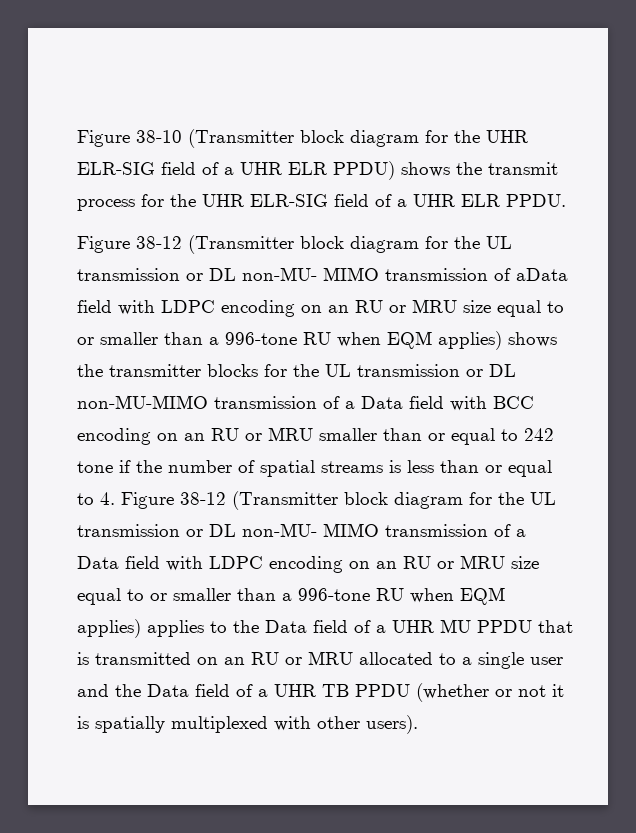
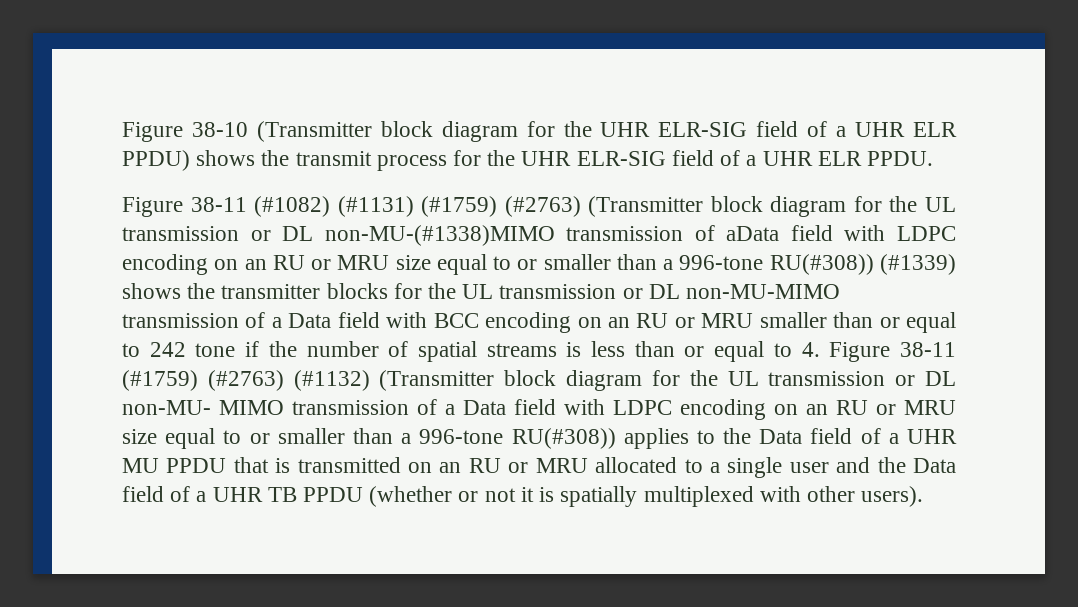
- Figure 38-12 (Transmitter block diagram for the UL transmission or DL non-MU- MIMO transmission of aData field with LDPC encoding on an RU or MRU size equal to or smaller than a 996-tone RU when EQM applies) shows the transmitter blocks for the UL transmission or DL non-MU-MIMO transmission of a Data field with BCC encoding on an RU or MRU smaller than or equal to 242 tone if the number of spatial streams is less than or equal to 4. Figure 38-12 (Transmitter block diagram for the UL transmission or DL non-MU- MIMO transmission of a Data field with LDPC encoding on an RU or MRU size equal to or smaller than a 996-tone RU when EQM applies) applies to the Data field of a UHR MU PPDU that is transmitted on an RU or MRU allocated to a single user and the Data field of a UHR TB PPDU (whether or not it is spatially multiplexed with other users).
+ Figure 38-11 (#1082) (#1131) (#1759) (#2763) (Transmitter block diagram for the UL transmission or DL non-MU-(#1338)MIMO transmission of aData field with LDPC encoding on an RU or MRU size equal to or smaller than a 996-tone RU(#308)) (#1339) shows the transmitter blocks for the UL transmission or DL non-MU-MIMO transmission of a Data field with BCC encoding on an RU or MRU smaller than or equal to 242 tone if the number of spatial streams is less than or equal to 4. Figure 38-11 (#1759) (#2763) (#1132) (Transmitter block diagram for the UL transmission or DL non-MU- MIMO transmission of a Data field with LDPC encoding on an RU or MRU size equal to or smaller than a 996-tone RU(#308)) applies to the Data field of a UHR MU PPDU that is transmitted on an RU or MRU allocated to a single user and the Data field of a UHR TB PPDU (whether or not it is spatially multiplexed with other users).

